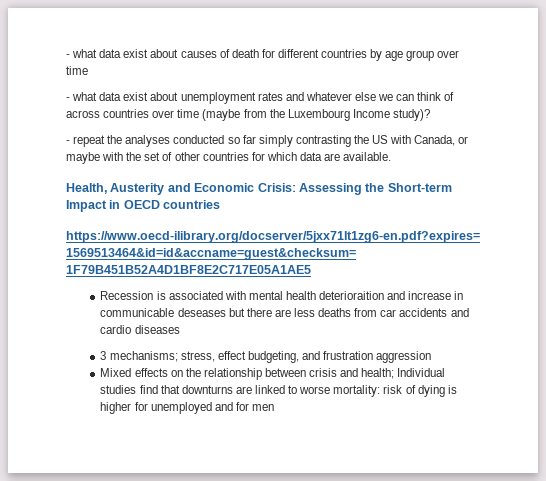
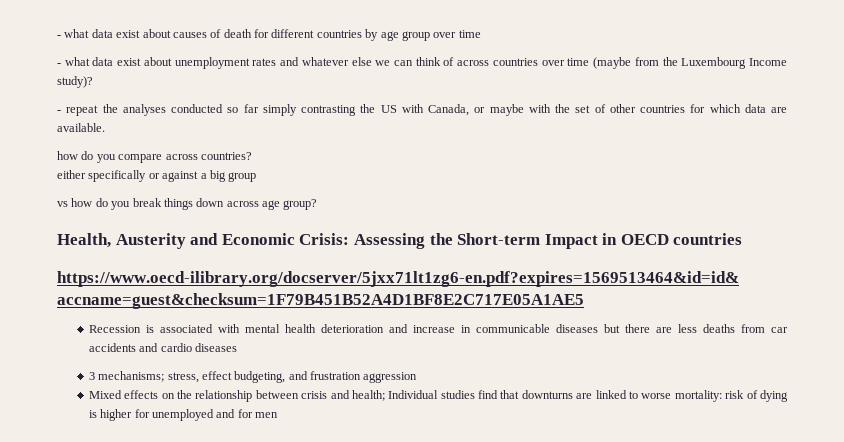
+ how do you compare across countries?
+ either specifically or against a big group
+ vs how do you break things down across age group?
- Recession is associated with mental health deterioraition and increase in communicable deseases but there are less deaths from car accidents and cardio diseases
+ Recession is associated with mental health deterioration and increase in communicable diseases but there are less deaths from car accidents and cardio diseases

